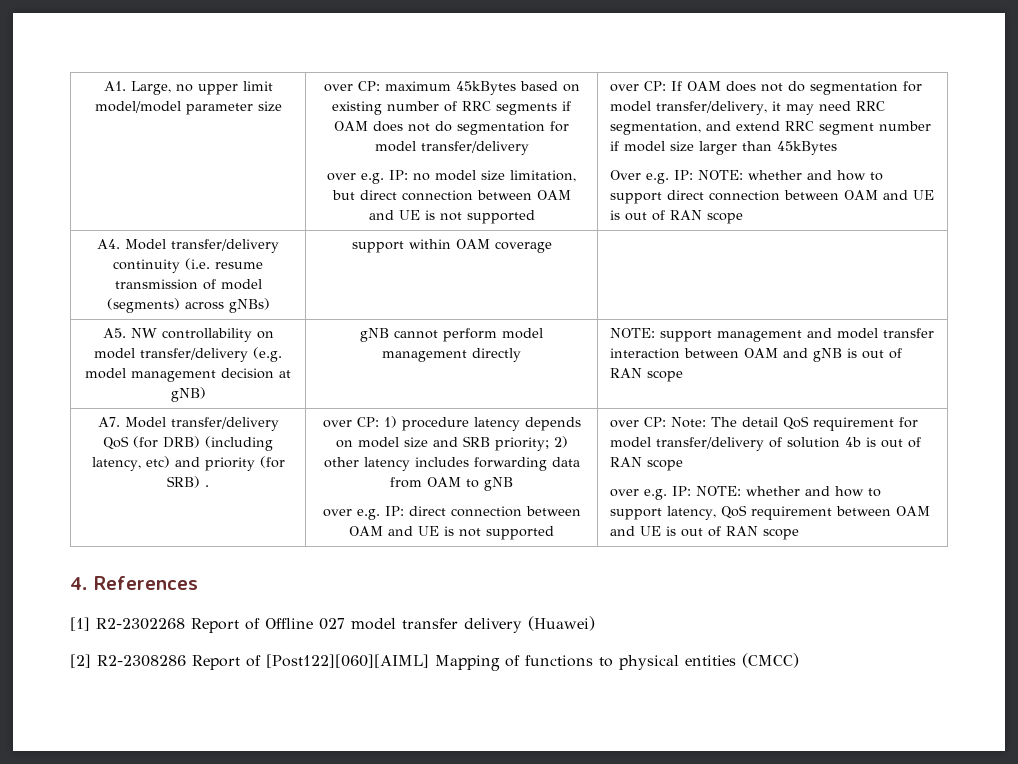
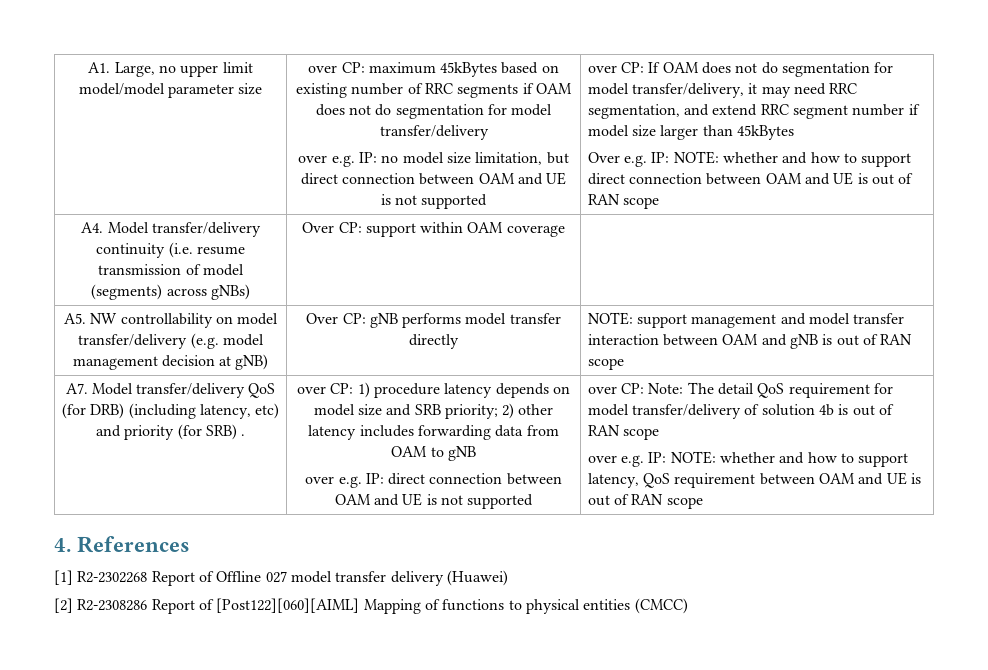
- A4. Model transfer/delivery continuity (i.e. resume transmission of model (segments) across gNBs) | support within OAM coverage |
+ A4. Model transfer/delivery continuity (i.e. resume transmission of model (segments) across gNBs) | Over CP: support within OAM coverage |
- A5. NW controllability on model transfer/delivery (e.g. model management decision at gNB) | gNB cannot perform model management directly | NOTE: support management and model transfer interaction between OAM and gNB is out of RAN scope
+ A5. NW controllability on model transfer/delivery (e.g. model management decision at gNB) | Over CP: gNB performs model transfer directly | NOTE: support management and model transfer interaction between OAM and gNB is out of RAN scope

